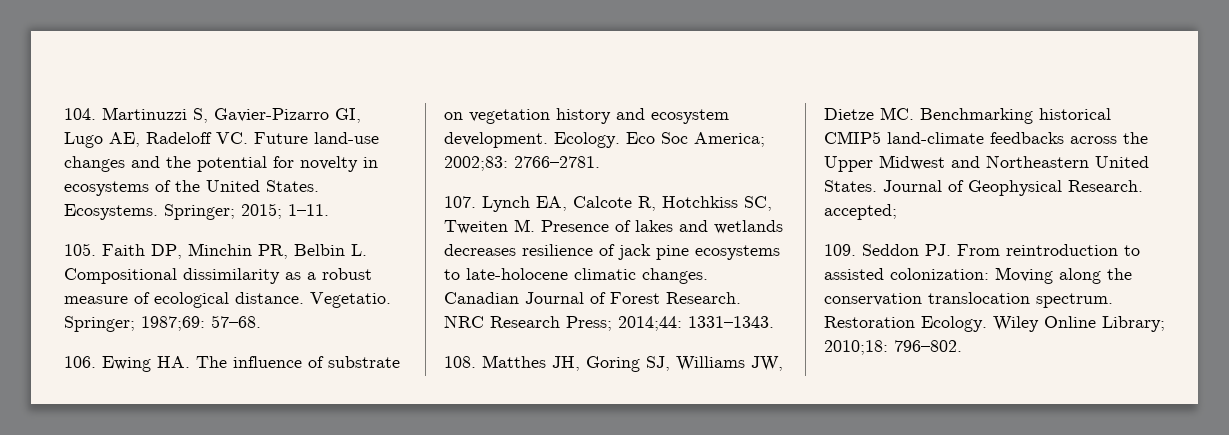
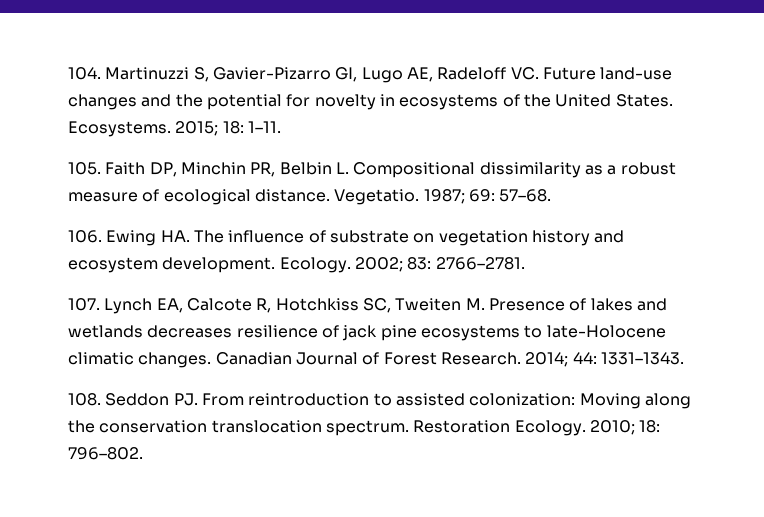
- Springer; 2015; 1–11.
+ 2015; 18: 1–11.
- Springer; 1987;69: 57–68.
+ 1987; 69: 57–68.
- Eco Soc America; 2002;83: 2766–2781.
+ 2002; 83: 2766–2781.
- 107. Lynch EA, Calcote R, Hotchkiss SC, Tweiten M. Presence of lakes and wetlands decreases resilience of jack pine ecosystems to late-holocene climatic changes.
+ 107. Lynch EA, Calcote R, Hotchkiss SC, Tweiten M. Presence of lakes and wetlands decreases resilience of jack pine ecosystems to late-Holocene climatic changes.
- NRC Research Press; 2014;44: 1331–1343.
- 108. Matthes JH, Goring SJ, Williams JW, Dietze MC. Benchmarking historical CMIP5 land-climate feedbacks across the Upper Midwest and Northeastern United States. Journal of Geophysical Research. accepted;
- 109. Seddon PJ. From reintroduction to assisted colonization: Moving along the conservation translocation spectrum.
+ 2014; 44: 1331–1343.
+ 108. Seddon PJ. From reintroduction to assisted colonization: Moving along the conservation translocation spectrum.
- Wiley Online Library; 2010;18: 796–802.
+ 2010; 18: 796–802.

